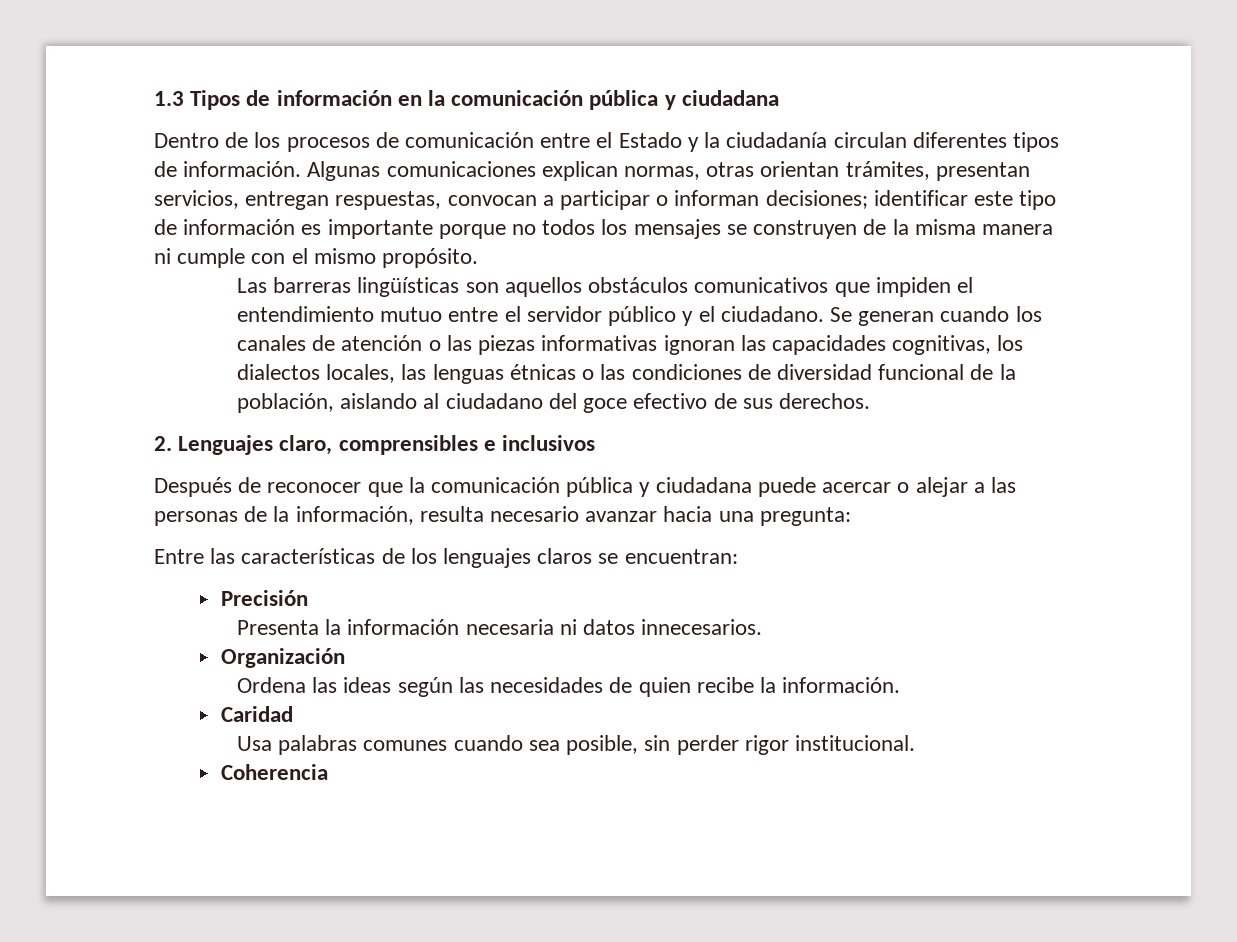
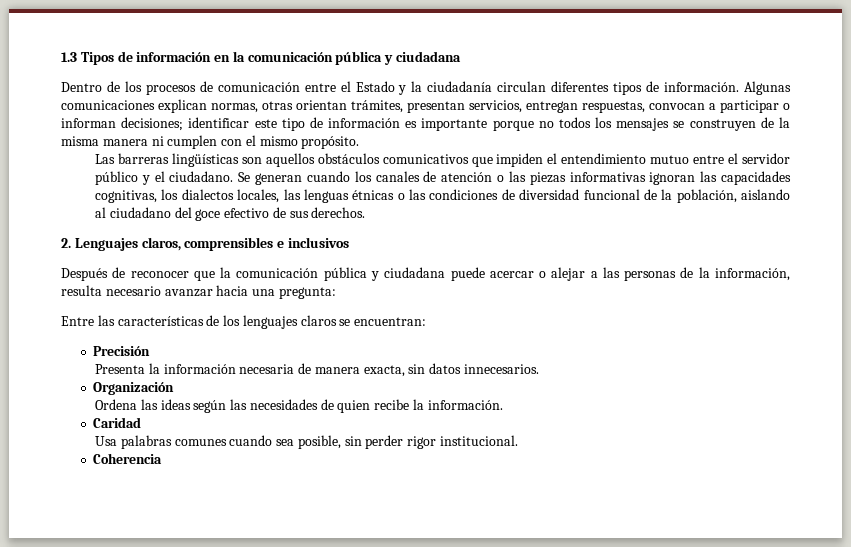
- Algunas comunicaciones explican normas, otras orientan trámites, presentan servicios, entregan respuestas, convocan a participar o informan decisiones; identificar este tipo de información es importante porque no todos los mensajes se construyen de la misma manera ni cumple con el mismo propósito.
+ Algunas comunicaciones explican normas, otras orientan trámites, presentan servicios, entregan respuestas, convocan a participar o informan decisiones; identificar este tipo de información es importante porque no todos los mensajes se construyen de la misma manera ni cumplen con el mismo propósito.
- 2. Lenguajes claro, comprensibles e inclusivos
+ 2. Lenguajes claros, comprensibles e inclusivos
- Presenta la información necesaria ni datos innecesarios.
+ Presenta la información necesaria de manera exacta, sin datos innecesarios.

